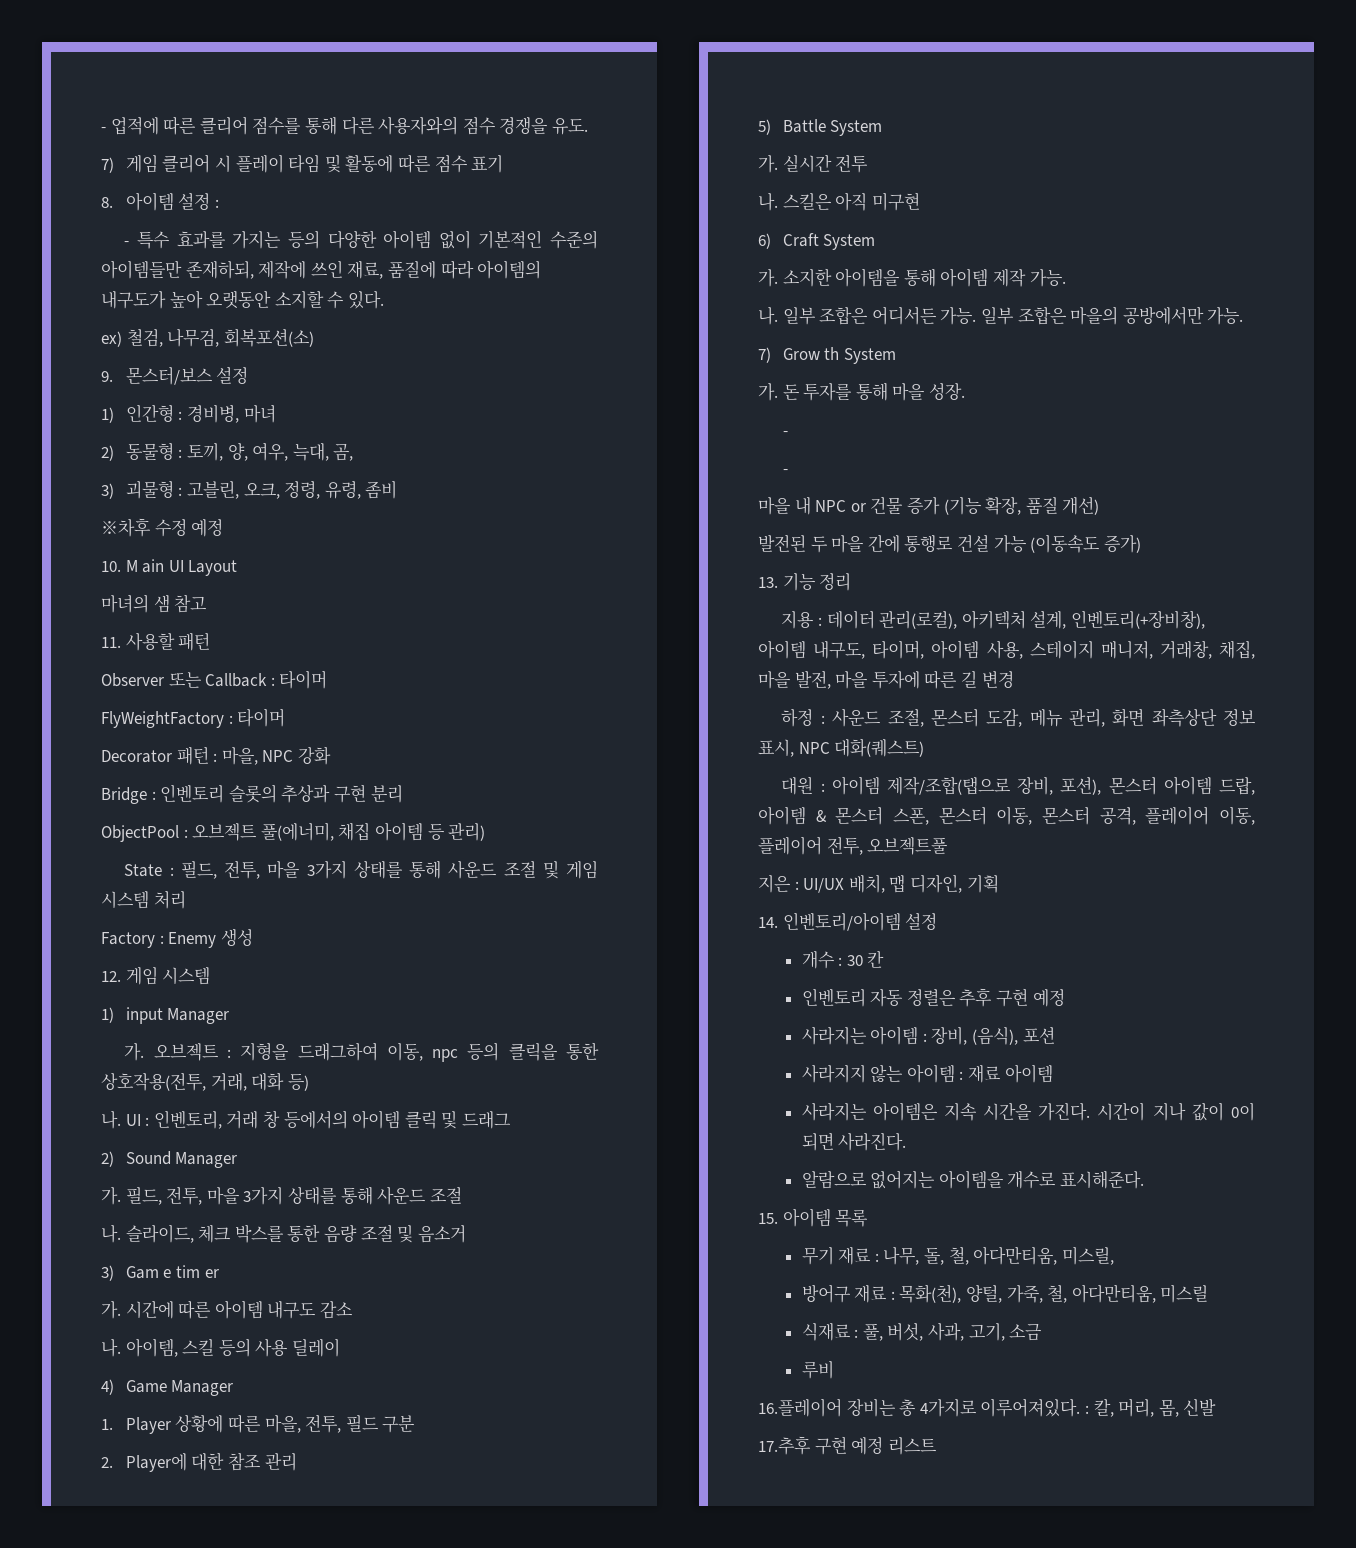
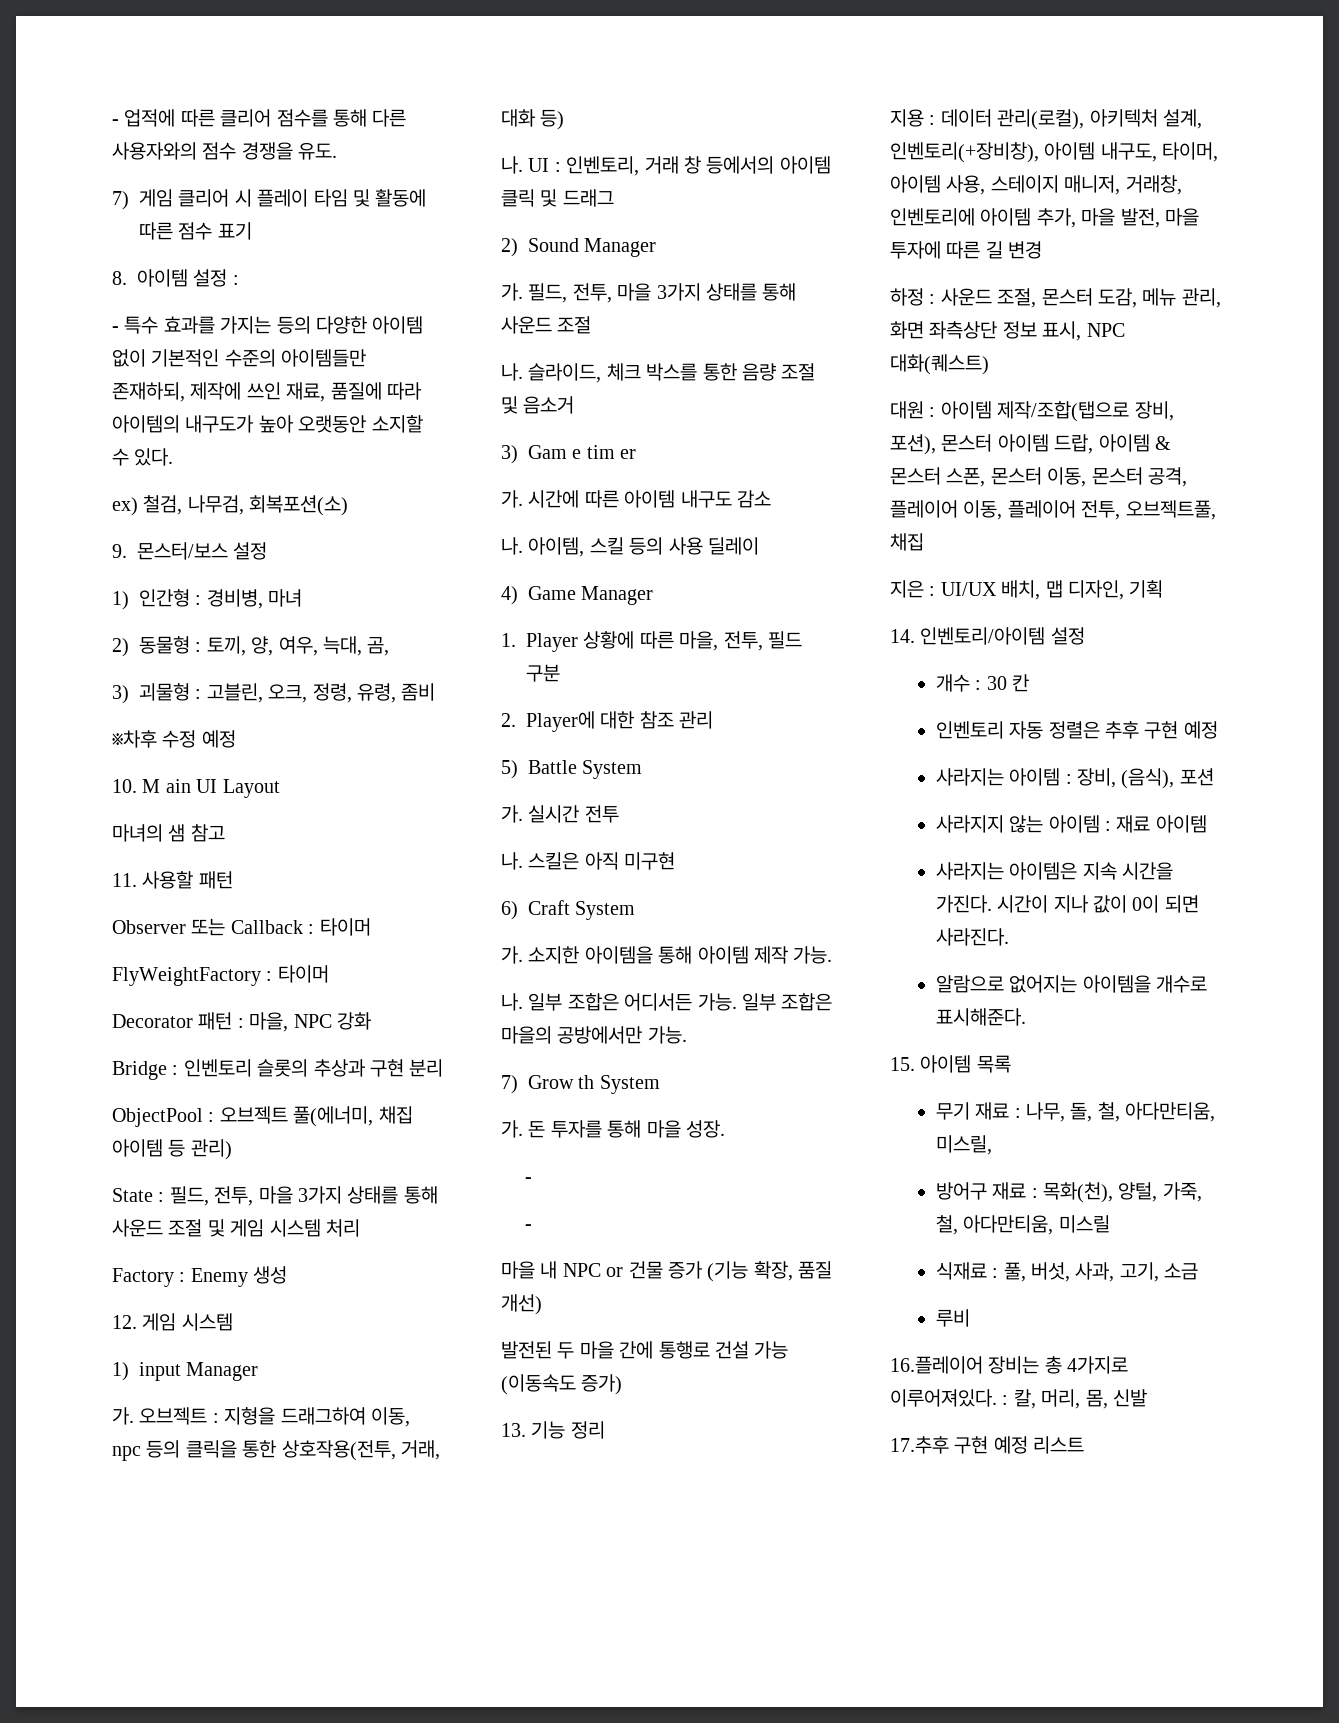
- 지용 : 데이터 관리(로컬), 아키텍처 설계, 인벤토리(+장비창), 아이템 내구도, 타이머, 아이템 사용, 스테이지 매니저, 거래창, 채집, 마을 발전, 마을 투자에 따른 길 변경
+ 지용 : 데이터 관리(로컬), 아키텍처 설계, 인벤토리(+장비창), 아이템 내구도, 타이머, 아이템 사용, 스테이지 매니저, 거래창, 인벤토리에 아이템 추가, 마을 발전, 마을 투자에 따른 길 변경
- 대원 : 아이템 제작/조합(탭으로 장비, 포션), 몬스터 아이템 드랍, 아이템 & 몬스터 스폰, 몬스터 이동, 몬스터 공격, 플레이어 이동, 플레이어 전투, 오브젝트풀
+ 대원 : 아이템 제작/조합(탭으로 장비, 포션), 몬스터 아이템 드랍, 아이템 & 몬스터 스폰, 몬스터 이동, 몬스터 공격, 플레이어 이동, 플레이어 전투, 오브젝트풀, 채집

